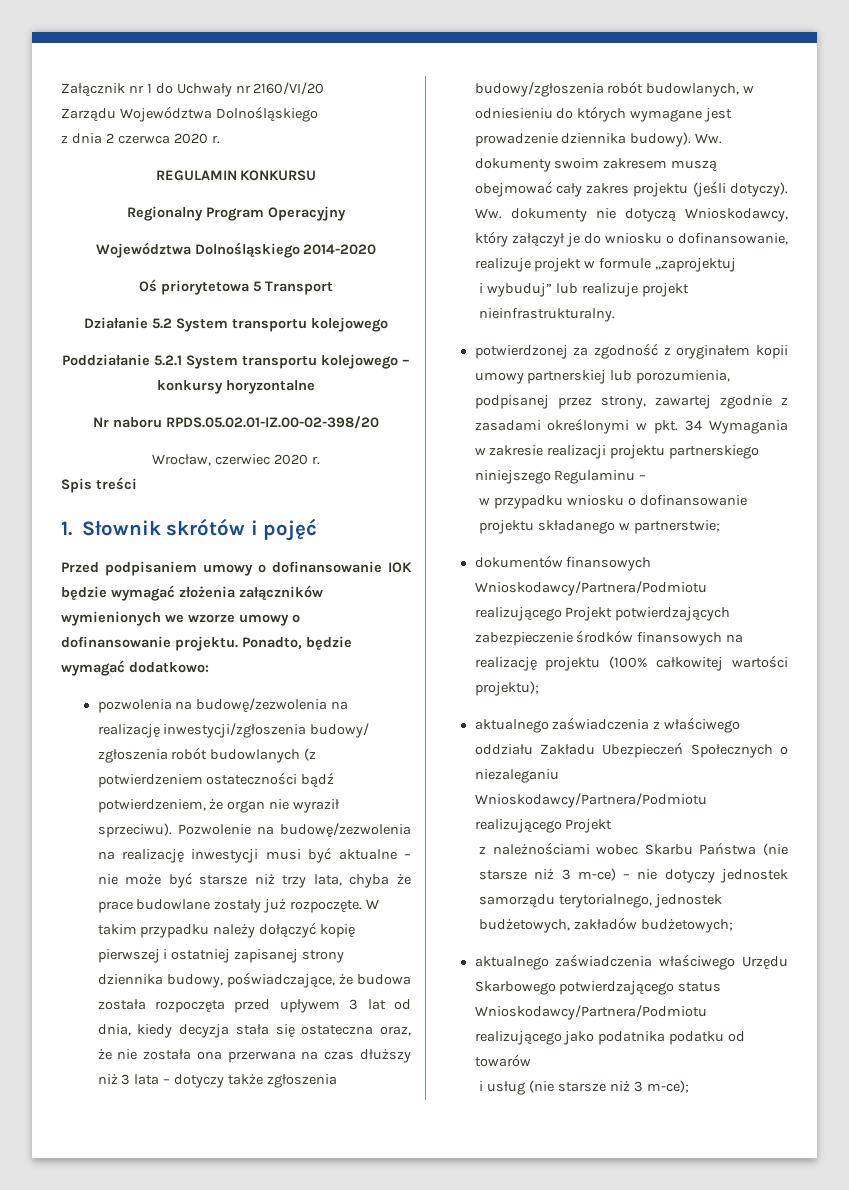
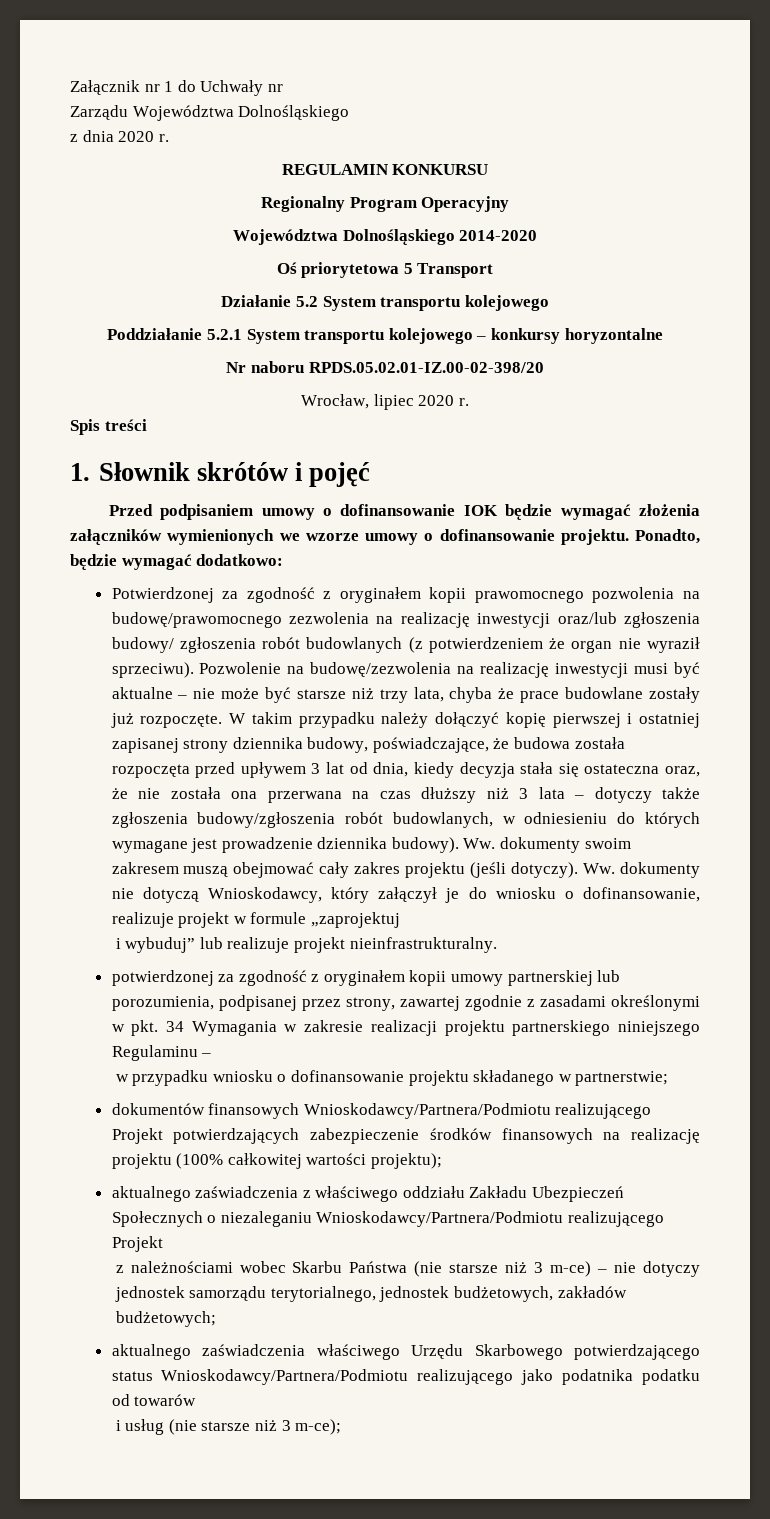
- Załącznik nr 1 do Uchwały nr 2160/VI/20
+ Załącznik nr 1 do Uchwały nr
- z dnia 2 czerwca 2020 r.
+ z dnia 2020 r.
- Wrocław, czerwiec 2020 r.
+ Wrocław, lipiec 2020 r.
- pozwolenia na budowę/zezwolenia na realizację inwestycji/zgłoszenia budowy/ zgłoszenia robót budowlanych (z potwierdzeniem ostateczności bądź potwierdzeniem, że organ nie wyraził sprzeciwu).
+ Potwierdzonej za zgodność z oryginałem kopii prawomocnego pozwolenia na budowę/prawomocnego zezwolenia na realizację inwestycji oraz/lub zgłoszenia budowy/ zgłoszenia robót budowlanych (z potwierdzeniem że organ nie wyraził sprzeciwu).

